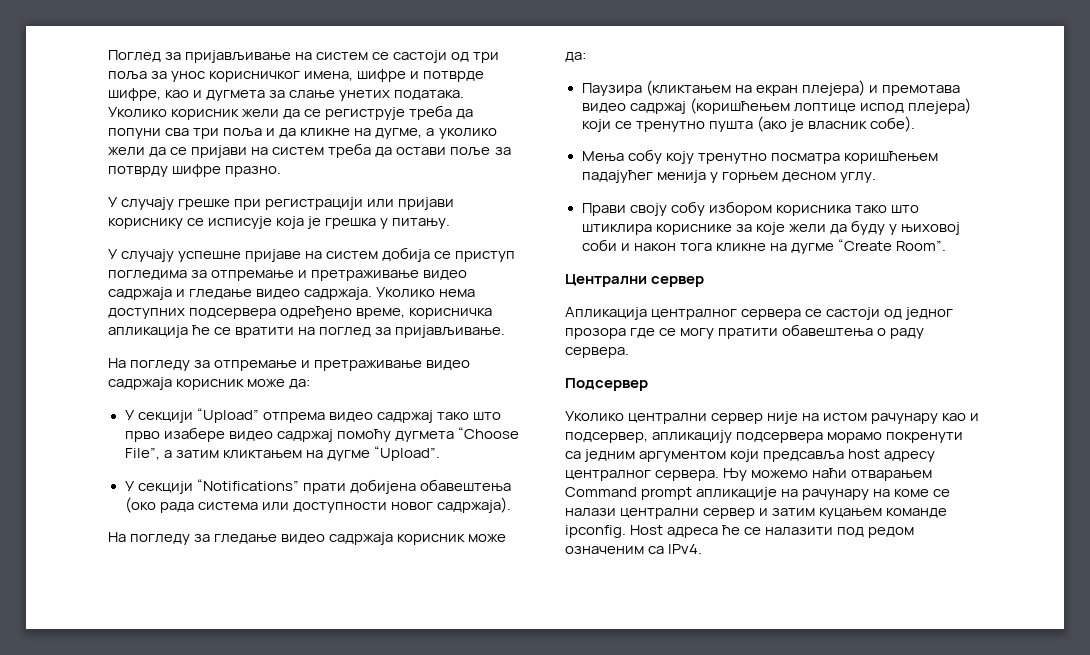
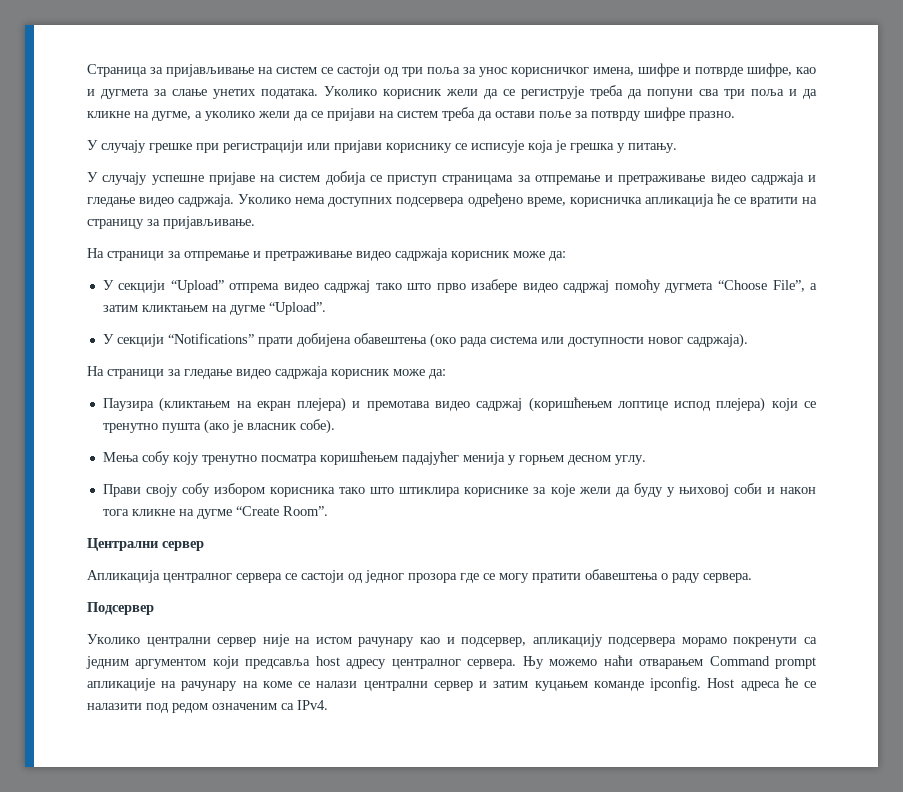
- Поглед за пријављивање на систем се састоји од три поља за унос корисничког имена, шифре и потврде шифре, као и дугмета за слање унетих података.
+ Страница за пријављивање на систем се састоји од три поља за унос корисничког имена, шифре и потврде шифре, као и дугмета за слање унетих података.
- У случају успешне пријаве на систем добија се приступ погледима за отпремање и претраживање видео садржаја и гледање видео садржаја.
+ У случају успешне пријаве на систем добија се приступ страницама за отпремање и претраживање видео садржаја и гледање видео садржаја.
- Уколико нема доступних подсервера одређено време, корисничка апликација ће се вратити на поглед за пријављивање.
+ Уколико нема доступних подсервера одређено време, корисничка апликација ће се вратити на страницу за пријављивање.
- На погледу за отпремање и претраживање видео садржаја корисник може да:
+ На страници за отпремање и претраживање видео садржаја корисник може да:
- На погледу за гледање видео садржаја корисник може да:
+ На страници за гледање видео садржаја корисник може да:

